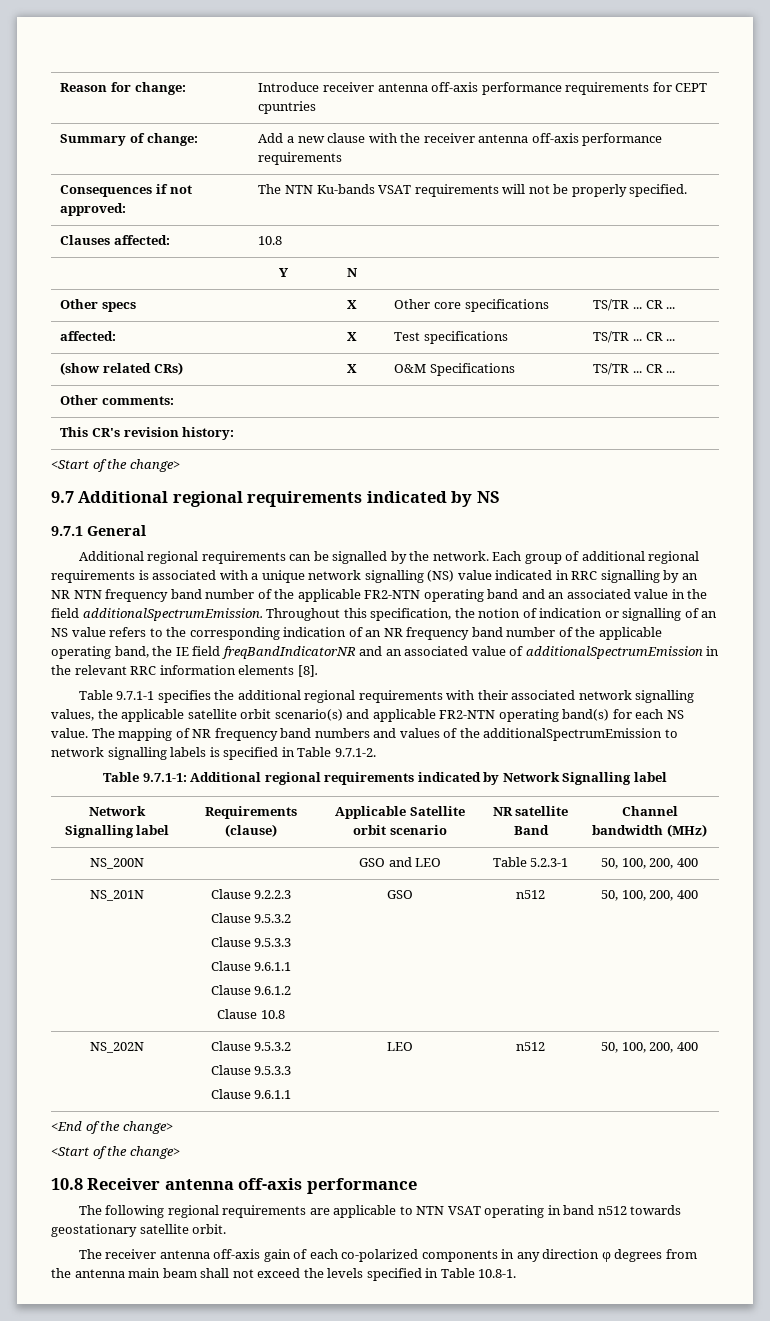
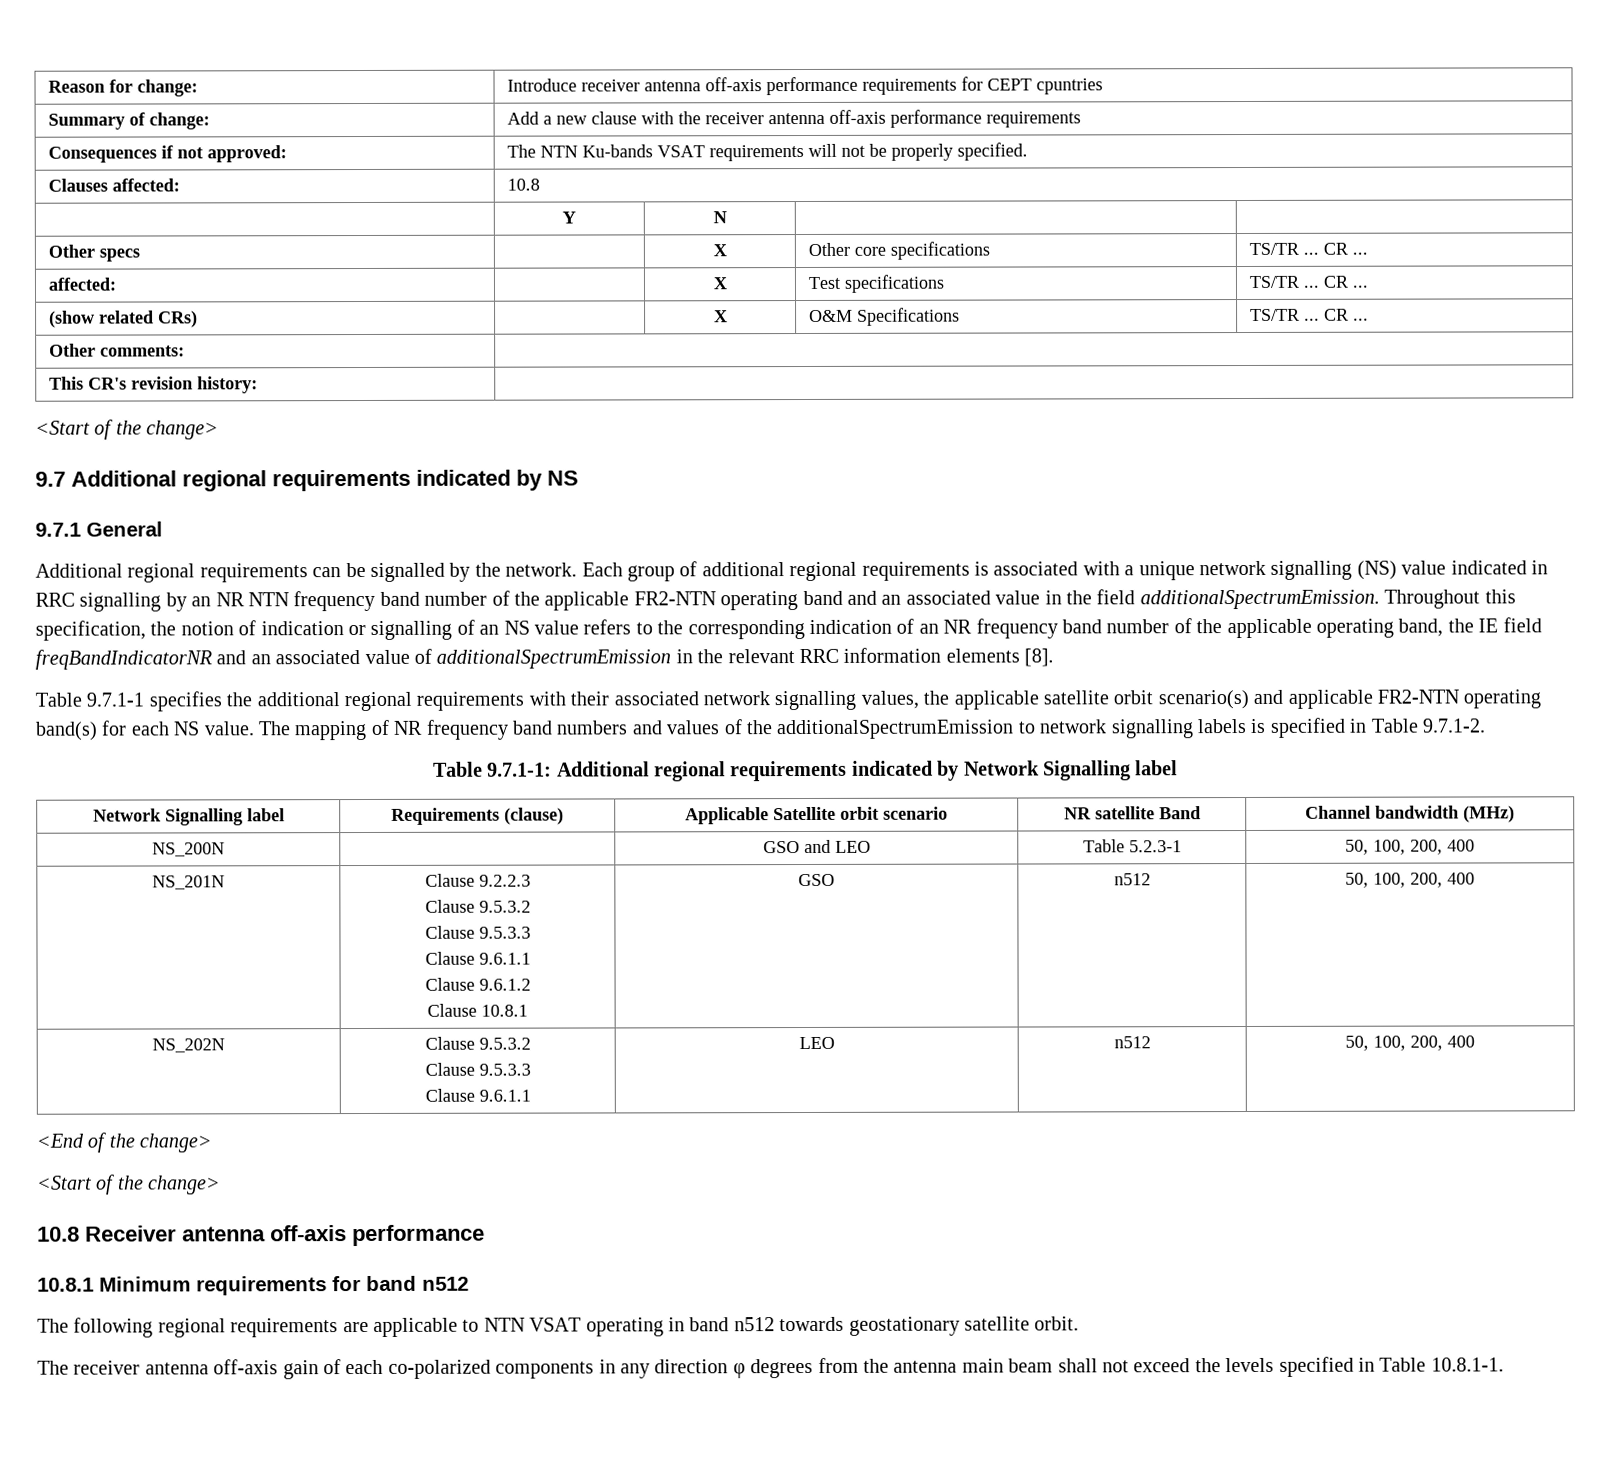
  NS_201N | Clause 9.2.2.3
  Clause 9.5.3.2
  Clause 9.5.3.3
  Clause 9.6.1.1
  Clause 9.6.1.2
- Clause 10.8 | GSO | n512 | 50, 100, 200, 400
+ Clause 10.8.1 | GSO | n512 | 50, 100, 200, 400
+ 10.8.1 Minimum requirements for band n512
- The receiver antenna off-axis gain of each co-polarized components in any direction φ degrees from the antenna main beam shall not exceed the levels specified in Table 10.8-1.
+ The receiver antenna off-axis gain of each co-polarized components in any direction φ degrees from the antenna main beam shall not exceed the levels specified in Table 10.8.1-1.

